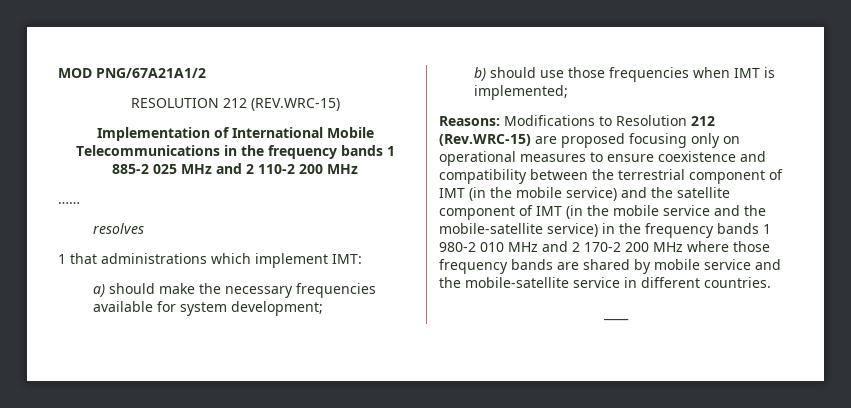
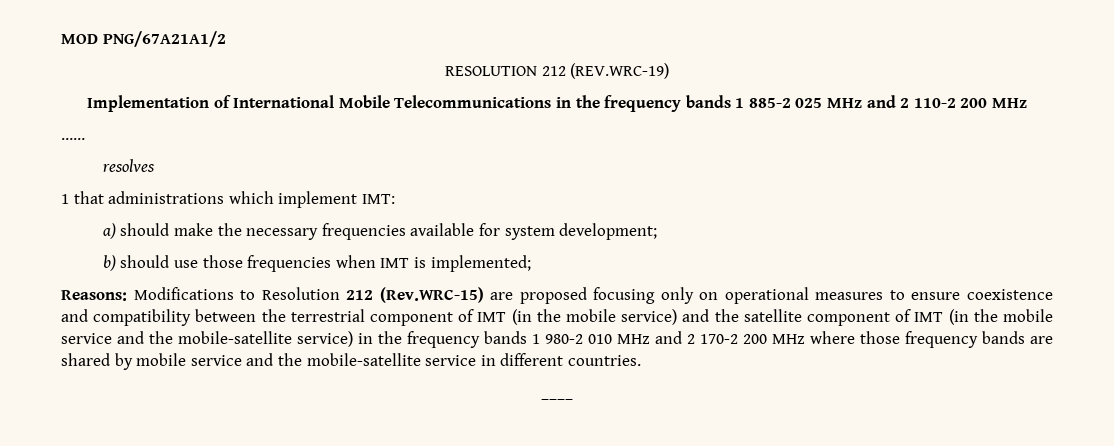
- RESOLUTION 212 (REV.WRC-15)
+ RESOLUTION 212 (REV.WRC-19)

